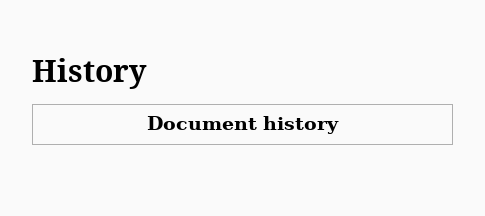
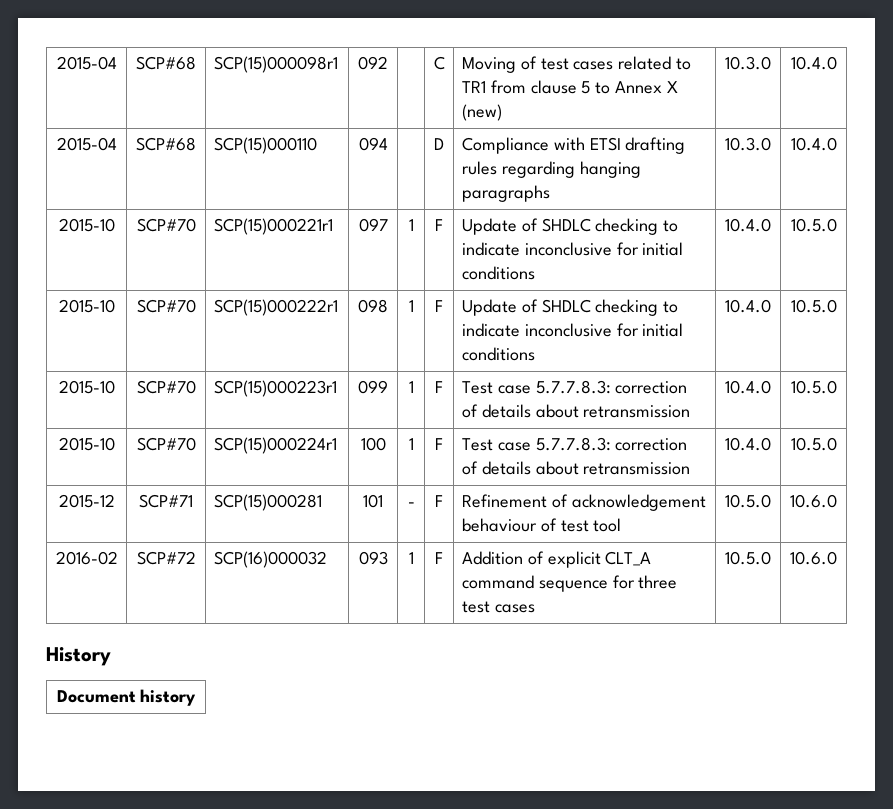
+ 2015-04 | SCP#68 | SCP(15)000098r1 | 092 | | C | Moving of test cases related to TR1 from clause 5 to Annex X (new) | 10.3.0 | 10.4.0
+ 2015-04 | SCP#68 | SCP(15)000110 | 094 | | D | Compliance with ETSI drafting rules regarding hanging paragraphs | 10.3.0 | 10.4.0
+ 2015-10 | SCP#70 | SCP(15)000221r1 | 097 | 1 | F | Update of SHDLC checking to indicate inconclusive for initial conditions | 10.4.0 | 10.5.0
+ 2015-10 | SCP#70 | SCP(15)000222r1 | 098 | 1 | F | Update of SHDLC checking to indicate inconclusive for initial conditions | 10.4.0 | 10.5.0
+ 2015-10 | SCP#70 | SCP(15)000223r1 | 099 | 1 | F | Test case 5.7.7.8.3: correction of details about retransmission | 10.4.0 | 10.5.0
+ 2015-10 | SCP#70 | SCP(15)000224r1 | 100 | 1 | F | Test case 5.7.7.8.3: correction of details about retransmission | 10.4.0 | 10.5.0
+ 2015-12 | SCP#71 | SCP(15)000281 | 101 | - | F | Refinement of acknowledgement behaviour of test tool | 10.5.0 | 10.6.0
+ 2016-02 | SCP#72 | SCP(16)000032 | 093 | 1 | F | Addition of explicit CLT_A command sequence for three test cases | 10.5.0 | 10.6.0

